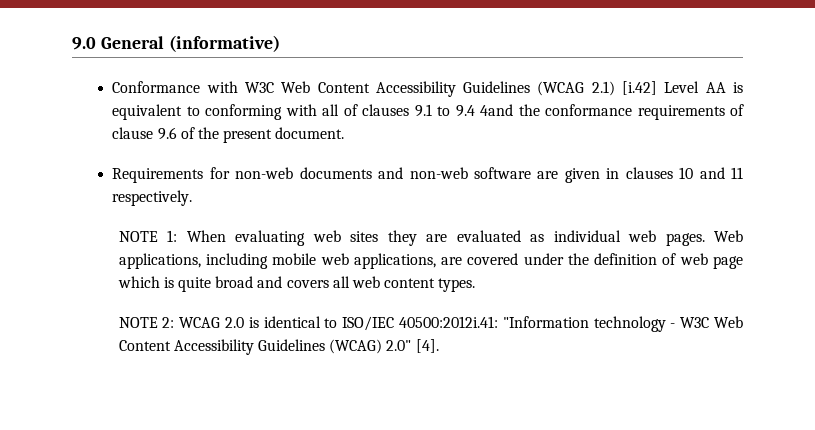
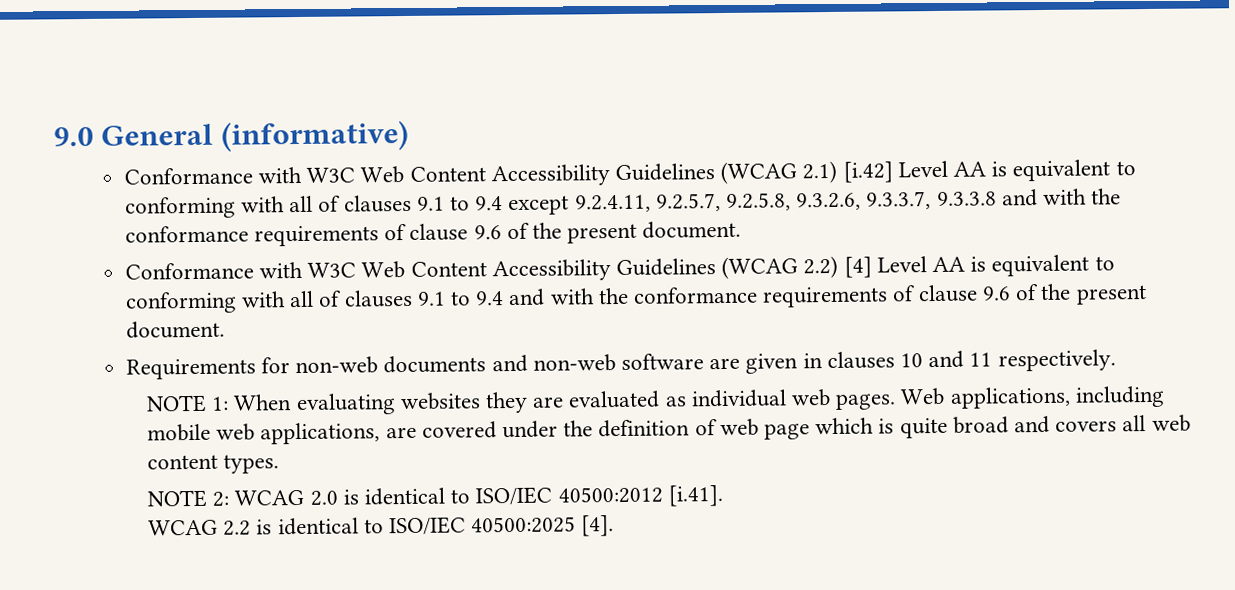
- Conformance with W3C Web Content Accessibility Guidelines (WCAG 2.1) [i.42] Level AA is equivalent to conforming with all of clauses 9.1 to 9.4 4and the conformance requirements of clause 9.6 of the present document.
+ Conformance with W3C Web Content Accessibility Guidelines (WCAG 2.1) [i.42] Level AA is equivalent to conforming with all of clauses 9.1 to 9.4 except 9.2.4.11, 9.2.5.7, 9.2.5.8, 9.3.2.6, 9.3.3.7, 9.3.3.8 and with the conformance requirements of clause 9.6 of the present document.
+ Conformance with W3C Web Content Accessibility Guidelines (WCAG 2.2) [4] Level AA is equivalent to conforming with all of clauses 9.1 to 9.4 and with the conformance requirements of clause 9.6 of the present document.
- NOTE 1: When evaluating web sites they are evaluated as individual web pages.
+ NOTE 1: When evaluating websites they are evaluated as individual web pages.
- NOTE 2: WCAG 2.0 is identical to ISO/IEC 40500:2012i.41: "Information technology - W3C Web Content Accessibility Guidelines (WCAG) 2.0" [4].
+ NOTE 2: WCAG 2.0 is identical to ISO/IEC 40500:2012 [i.41].
+ WCAG 2.2 is identical to ISO/IEC 40500:2025 [4].

